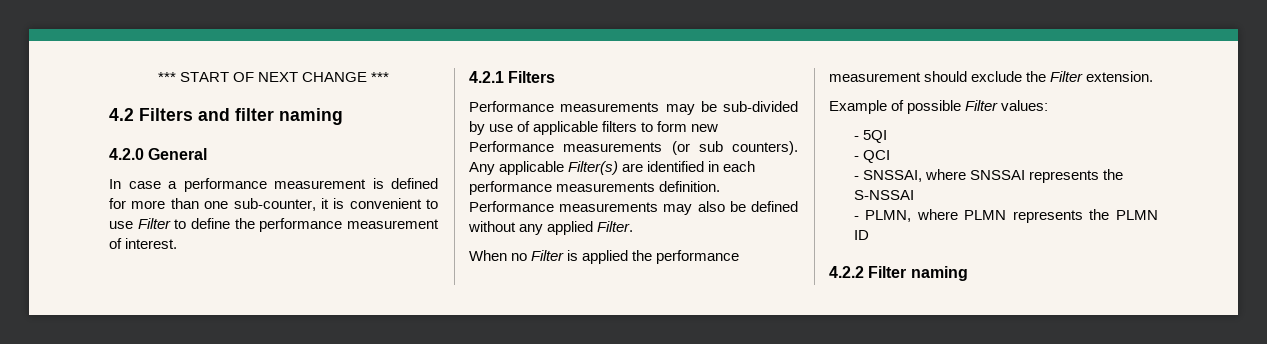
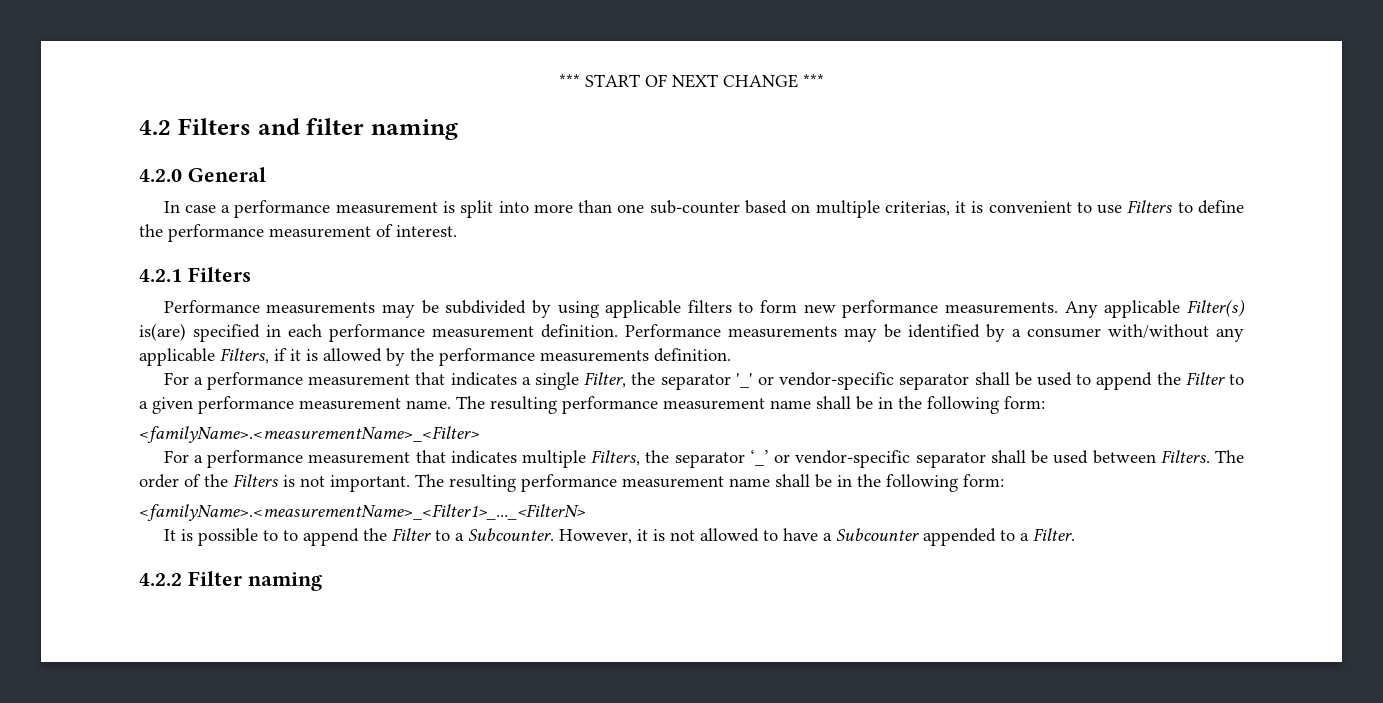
- In case a performance measurement is defined for more than one sub-counter, it is convenient to use Filter to define the performance measurement of interest.
+ In case a performance measurement is split into more than one sub-counter based on multiple criterias, it is convenient to use Filters to define the performance measurement of interest.
- Performance measurements may be sub-divided by use of applicable filters to form new Performance measurements (or sub counters).
+ Performance measurements may be subdivided by using applicable filters to form new performance measurements.
- Any applicable Filter(s) are identified in each performance measurements definition.
+ Any applicable Filter(s) is(are) specified in each performance measurement definition.
- Performance measurements may also be defined without any applied Filter.
- When no Filter is applied the performance measurement should exclude the Filter extension.
- Example of possible Filter values:
- - 5QI
- - QCI
- - SNSSAI, where SNSSAI represents the S-NSSAI
- - PLMN, where PLMN represents the PLMN ID
+ Performance measurements may be identified by a consumer with/without any applicable Filters, if it is allowed by the performance measurements definition.
+ For a performance measurement that indicates a single Filter, the separator '_' or vendor-specific separator shall be used to append the Filter to a given performance measurement name. The resulting performance measurement name shall be in the following form:
+ <familyName>.<measurementName>_<Filter>
+ For a performance measurement that indicates multiple Filters, the separator ‘_’ or vendor-specific separator shall be used between Filters. The order of the Filters is not important. The resulting performance measurement name shall be in the following form:
+ <familyName>.<measurementName>_<Filter1>_..._<FilterN>
+ It is possible to to append the Filter to a Subcounter. However, it is not allowed to have a Subcounter appended to a Filter.

